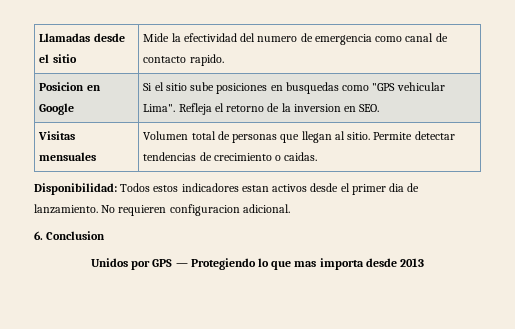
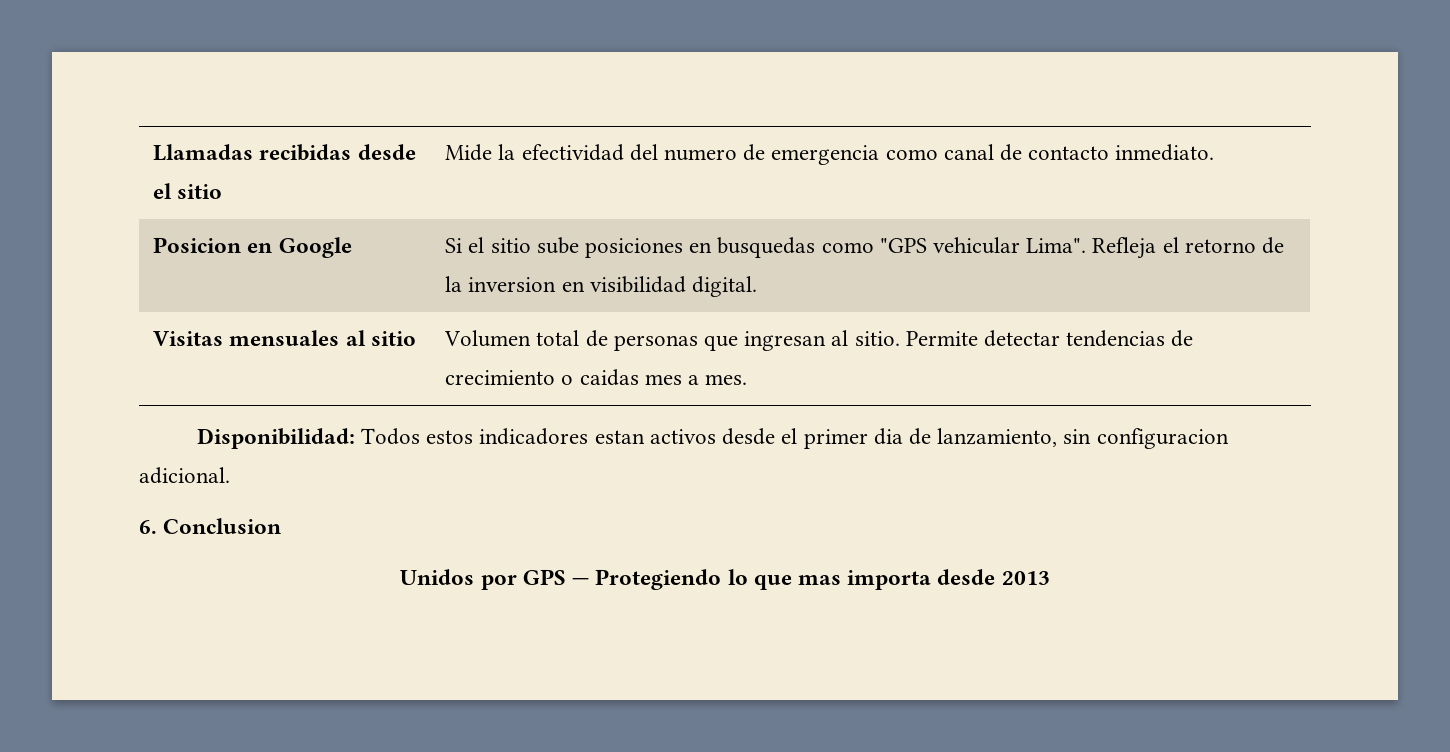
- Llamadas desde el sitio | Mide la efectividad del numero de emergencia como canal de contacto rapido.
+ Llamadas recibidas desde el sitio | Mide la efectividad del numero de emergencia como canal de contacto inmediato.
- Posicion en Google | Si el sitio sube posiciones en busquedas como "GPS vehicular Lima". Refleja el retorno de la inversion en SEO.
+ Posicion en Google | Si el sitio sube posiciones en busquedas como "GPS vehicular Lima". Refleja el retorno de la inversion en visibilidad digital.
- Visitas mensuales | Volumen total de personas que llegan al sitio. Permite detectar tendencias de crecimiento o caidas.
+ Visitas mensuales al sitio | Volumen total de personas que ingresan al sitio. Permite detectar tendencias de crecimiento o caidas mes a mes.
- Disponibilidad: Todos estos indicadores estan activos desde el primer dia de lanzamiento. No requieren configuracion adicional.
+ Disponibilidad: Todos estos indicadores estan activos desde el primer dia de lanzamiento, sin configuracion adicional.

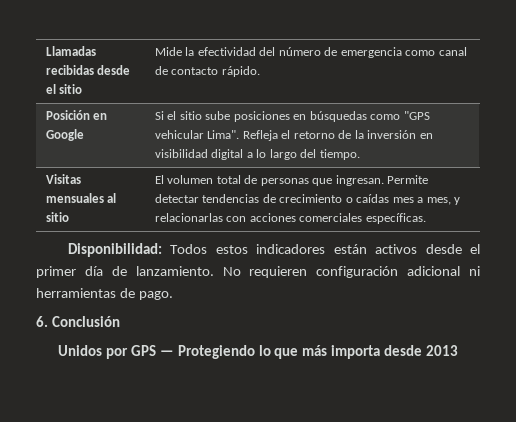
- Llamadas recibidas desde el sitio | Mide la efectividad del numero de emergencia como canal de contacto inmediato.
- Posicion en Google | Si el sitio sube posiciones en busquedas como "GPS vehicular Lima". Refleja el retorno de la inversion en visibilidad digital.
+ Llamadas recibidas desde el sitio | Mide la efectividad del número de emergencia como canal de contacto rápido.
+ Posición en Google | Si el sitio sube posiciones en búsquedas como "GPS vehicular Lima". Refleja el retorno de la inversión en visibilidad digital a lo largo del tiempo.
- Visitas mensuales al sitio | Volumen total de personas que ingresan al sitio. Permite detectar tendencias de crecimiento o caidas mes a mes.
+ Visitas mensuales al sitio | El volumen total de personas que ingresan. Permite detectar tendencias de crecimiento o caídas mes a mes, y relacionarlas con acciones comerciales específicas.
- Disponibilidad: Todos estos indicadores estan activos desde el primer dia de lanzamiento, sin configuracion adicional.
+ Disponibilidad: Todos estos indicadores están activos desde el primer día de lanzamiento. No requieren configuración adicional ni herramientas de pago.
- 6. Conclusion
+ 6. Conclusión
- Unidos por GPS — Protegiendo lo que mas importa desde 2013
+ Unidos por GPS — Protegiendo lo que más importa desde 2013

